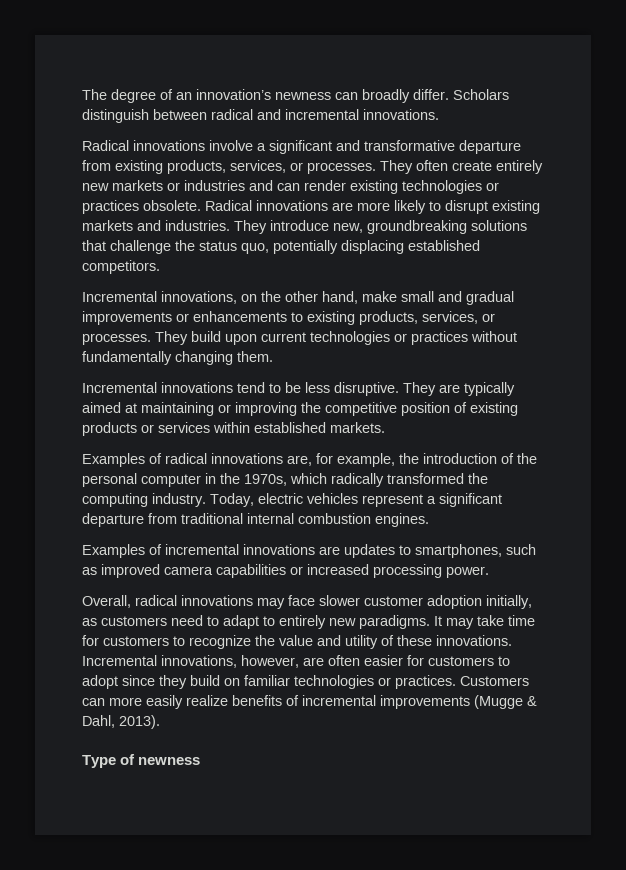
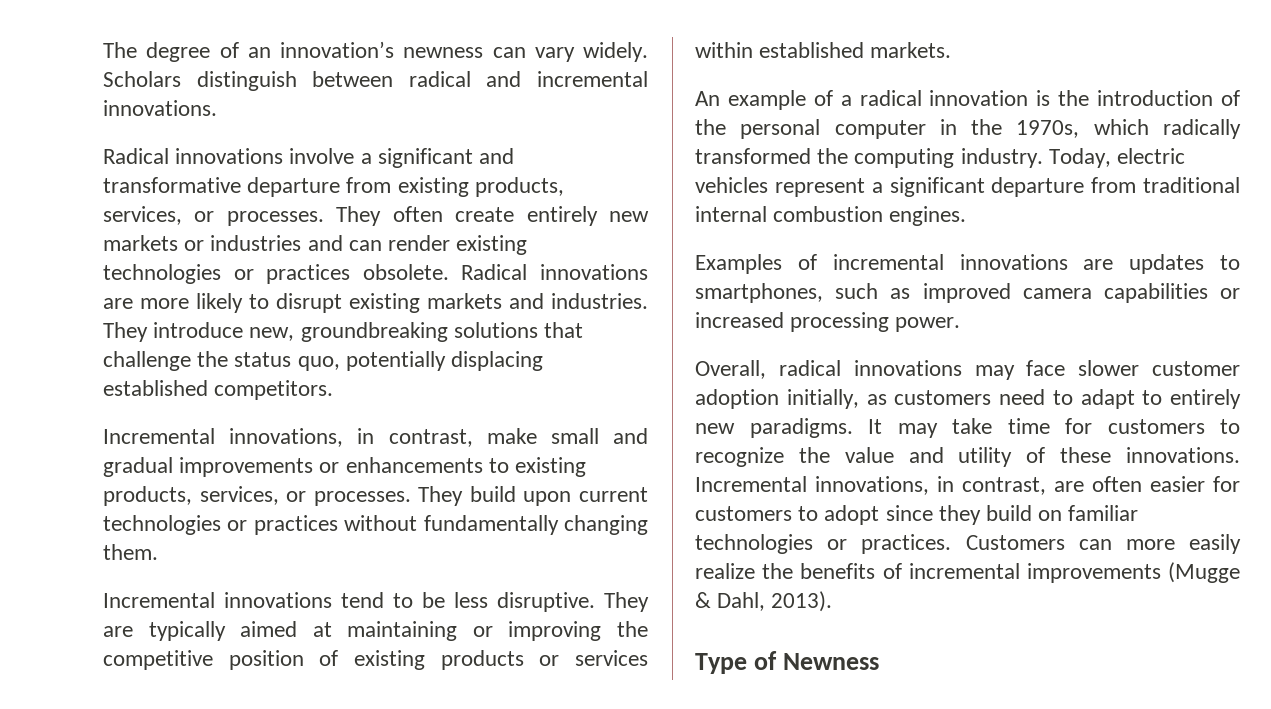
- The degree of an innovation’s newness can broadly differ.
+ The degree of an innovation’s newness can vary widely.
- Incremental innovations, on the other hand, make small and gradual improvements or enhancements to existing products, services, or processes.
+ Incremental innovations, in contrast, make small and gradual improvements or enhancements to existing products, services, or processes.
- Examples of radical innovations are, for example, the introduction of the personal computer in the 1970s, which radically transformed the computing industry.
+ An example of a radical innovation is the introduction of the personal computer in the 1970s, which radically transformed the computing industry.
- Incremental innovations, however, are often easier for customers to adopt since they build on familiar technologies or practices.
+ Incremental innovations, in contrast, are often easier for customers to adopt since they build on familiar technologies or practices.
- Customers can more easily realize benefits of incremental improvements (Mugge & Dahl, 2013).
+ Customers can more easily realize the benefits of incremental improvements (Mugge & Dahl, 2013).
- Type of newness
+ Type of Newness

